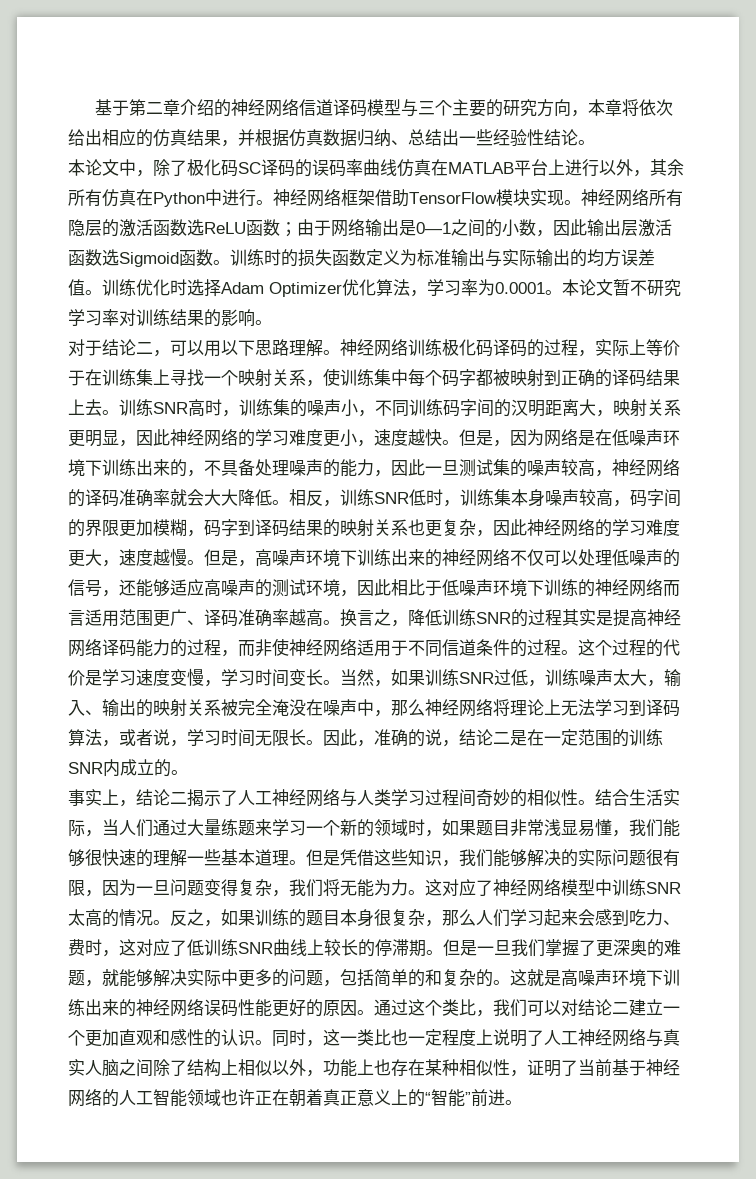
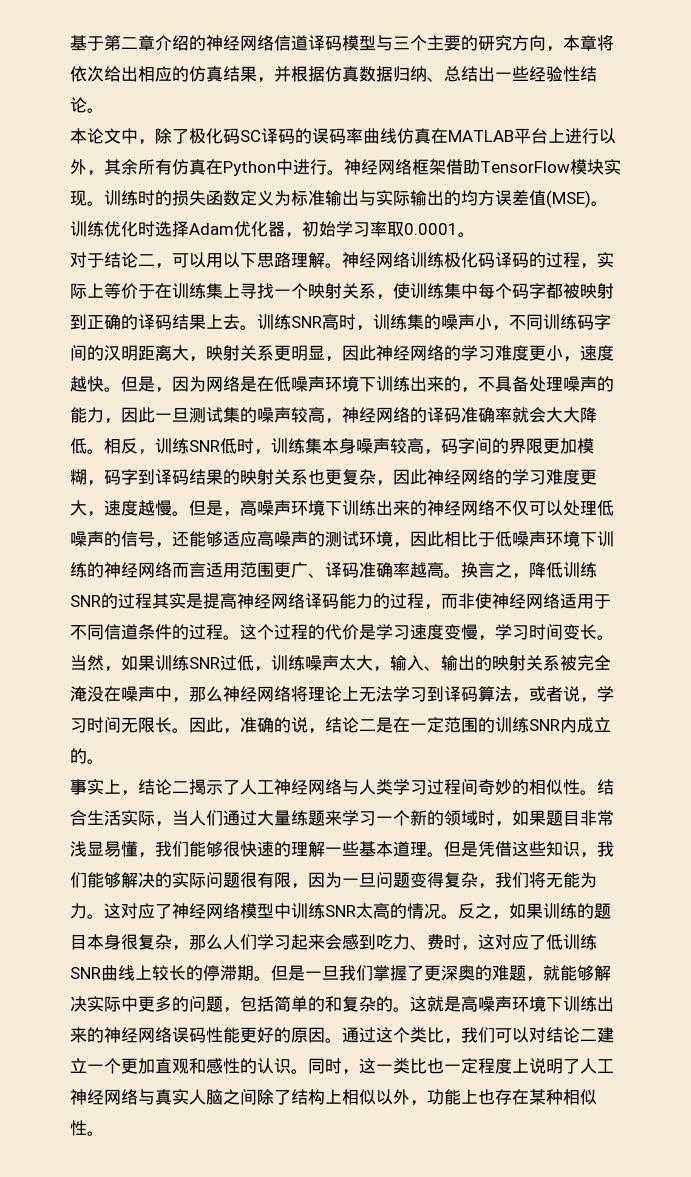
- 神经网络所有隐层的激活函数选ReLU函数；由于网络输出是0—1之间的小数，因此输出层激活函数选Sigmoid函数。
- 训练时的损失函数定义为标准输出与实际输出的均方误差值。
+ 训练时的损失函数定义为标准输出与实际输出的均方误差值(MSE)。
- 训练优化时选择Adam Optimizer优化算法，学习率为0.0001。本论文暂不研究学习率对训练结果的影响。
+ 训练优化时选择Adam优化器，初始学习率取0.0001。
- 同时，这一类比也一定程度上说明了人工神经网络与真实人脑之间除了结构上相似以外，功能上也存在某种相似性，证明了当前基于神经网络的人工智能领域也许正在朝着真正意义上的“智能”前进。
+ 同时，这一类比也一定程度上说明了人工神经网络与真实人脑之间除了结构上相似以外，功能上也存在某种相似性。

